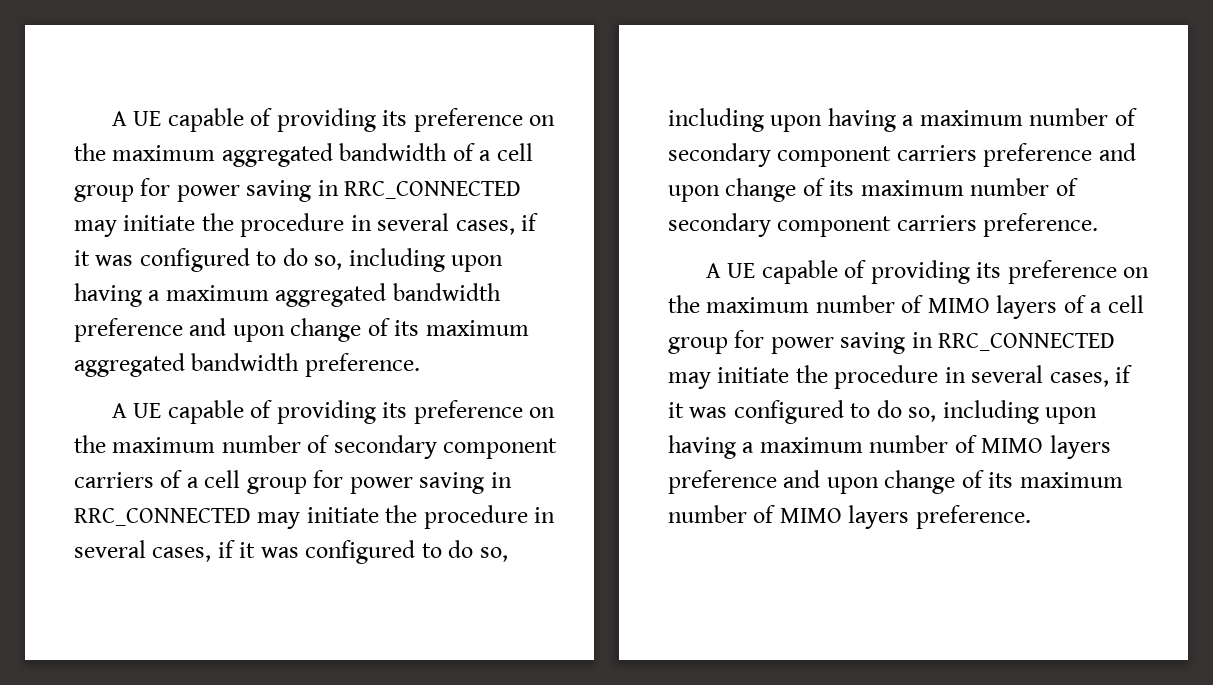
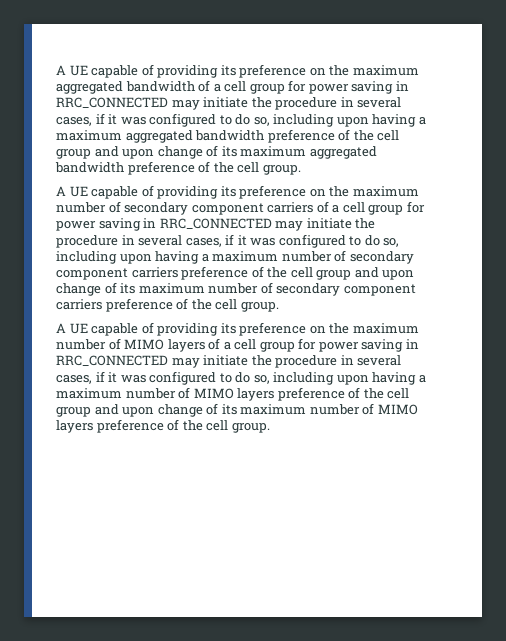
- A UE capable of providing its preference on the maximum aggregated bandwidth of a cell group for power saving in RRC_CONNECTED may initiate the procedure in several cases, if it was configured to do so, including upon having a maximum aggregated bandwidth preference and upon change of its maximum aggregated bandwidth preference.
+ A UE capable of providing its preference on the maximum aggregated bandwidth of a cell group for power saving in RRC_CONNECTED may initiate the procedure in several cases, if it was configured to do so, including upon having a maximum aggregated bandwidth preference of the cell group and upon change of its maximum aggregated bandwidth preference of the cell group.
- A UE capable of providing its preference on the maximum number of secondary component carriers of a cell group for power saving in RRC_CONNECTED may initiate the procedure in several cases, if it was configured to do so, including upon having a maximum number of secondary component carriers preference and upon change of its maximum number of secondary component carriers preference.
+ A UE capable of providing its preference on the maximum number of secondary component carriers of a cell group for power saving in RRC_CONNECTED may initiate the procedure in several cases, if it was configured to do so, including upon having a maximum number of secondary component carriers preference of the cell group and upon change of its maximum number of secondary component carriers preference of the cell group.
- A UE capable of providing its preference on the maximum number of MIMO layers of a cell group for power saving in RRC_CONNECTED may initiate the procedure in several cases, if it was configured to do so, including upon having a maximum number of MIMO layers preference and upon change of its maximum number of MIMO layers preference.
+ A UE capable of providing its preference on the maximum number of MIMO layers of a cell group for power saving in RRC_CONNECTED may initiate the procedure in several cases, if it was configured to do so, including upon having a maximum number of MIMO layers preference of the cell group and upon change of its maximum number of MIMO layers preference of the cell group.

